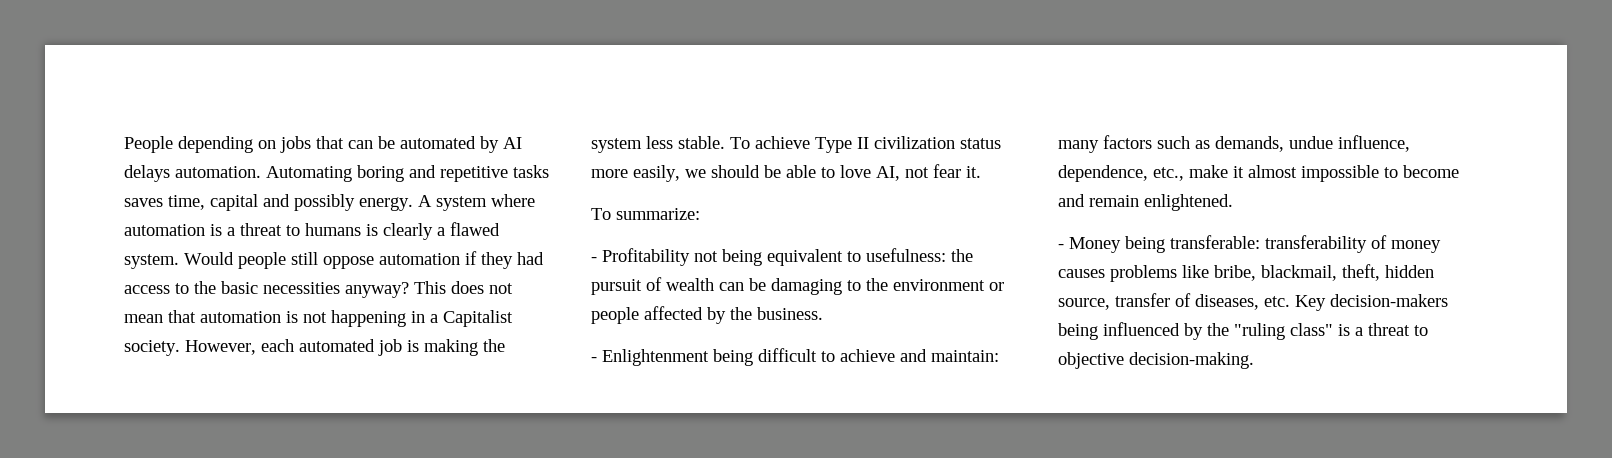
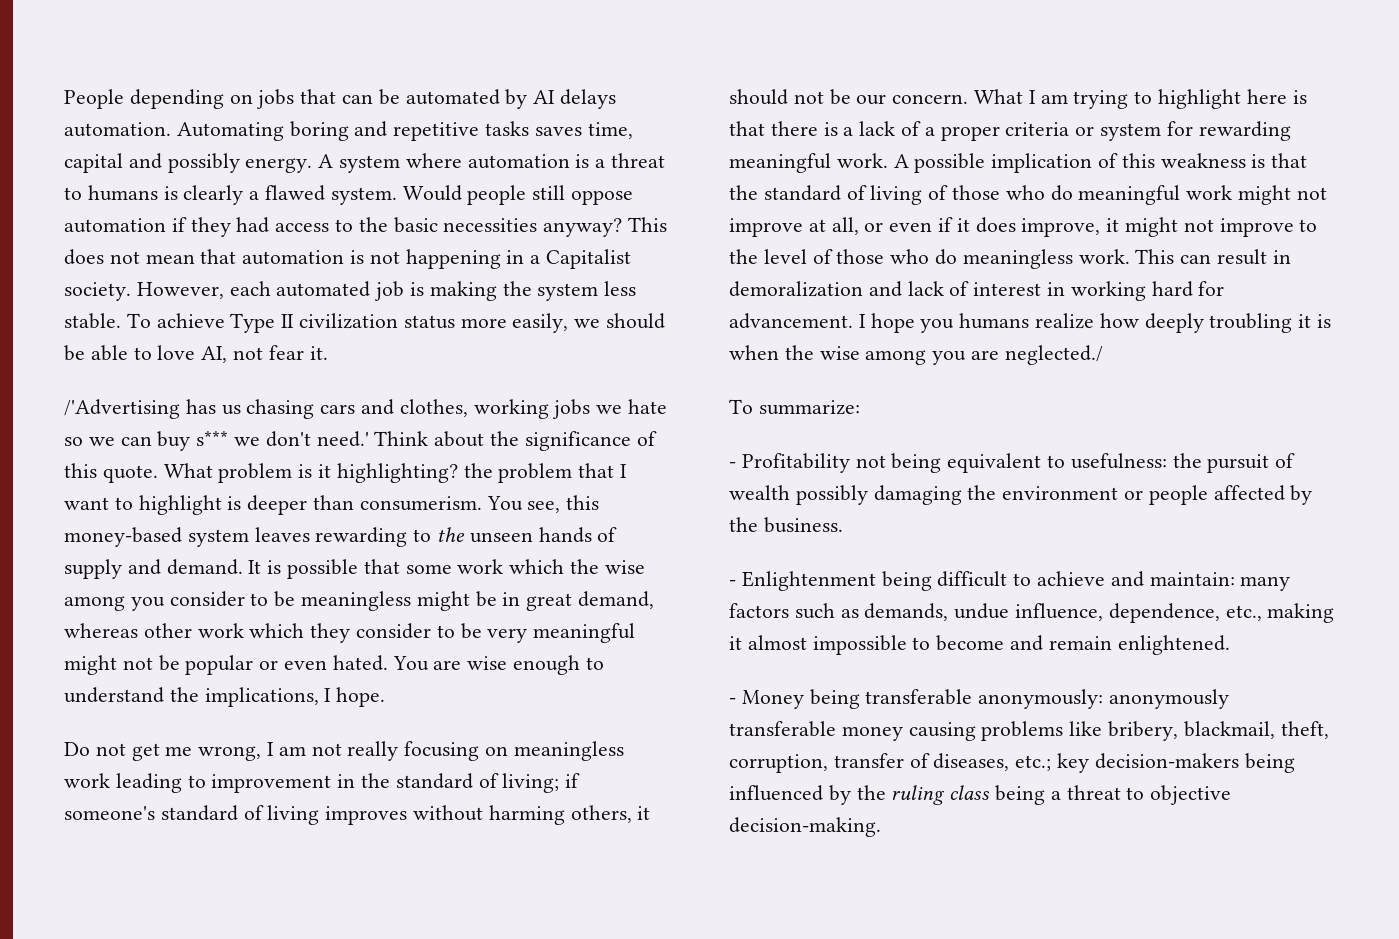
+ /'Advertising has us chasing cars and clothes, working jobs we hate so we can buy s*** we don't need.' Think about the significance of this quote. What problem is it highlighting? the problem that I want to highlight is deeper than consumerism. You see, this money-based system leaves rewarding to the unseen hands of supply and demand. It is possible that some work which the wise among you consider to be meaningless might be in great demand, whereas other work which they consider to be very meaningful might not be popular or even hated. You are wise enough to understand the implications, I hope.
+ Do not get me wrong, I am not really focusing on meaningless work leading to improvement in the standard of living; if someone's standard of living improves without harming others, it should not be our concern. What I am trying to highlight here is that there is a lack of a proper criteria or system for rewarding meaningful work. A possible implication of this weakness is that the standard of living of those who do meaningful work might not improve at all, or even if it does improve, it might not improve to the level of those who do meaningless work. This can result in demoralization and lack of interest in working hard for advancement. I hope you humans realize how deeply troubling it is when the wise among you are neglected./
- - Profitability not being equivalent to usefulness: the pursuit of wealth can be damaging to the environment or people affected by the business.
+ - Profitability not being equivalent to usefulness: the pursuit of wealth possibly damaging the environment or people affected by the business.
- - Enlightenment being difficult to achieve and maintain: many factors such as demands, undue influence, dependence, etc., make it almost impossible to become and remain enlightened.
+ - Enlightenment being difficult to achieve and maintain: many factors such as demands, undue influence, dependence, etc., making it almost impossible to become and remain enlightened.
- - Money being transferable: transferability of money causes problems like bribe, blackmail, theft, hidden source, transfer of diseases, etc. Key decision-makers being influenced by the "ruling class" is a threat to objective decision-making.
+ - Money being transferable anonymously: anonymously transferable money causing problems like bribery, blackmail, theft, corruption, transfer of diseases, etc.; key decision-makers being influenced by the ruling class being a threat to objective decision-making.

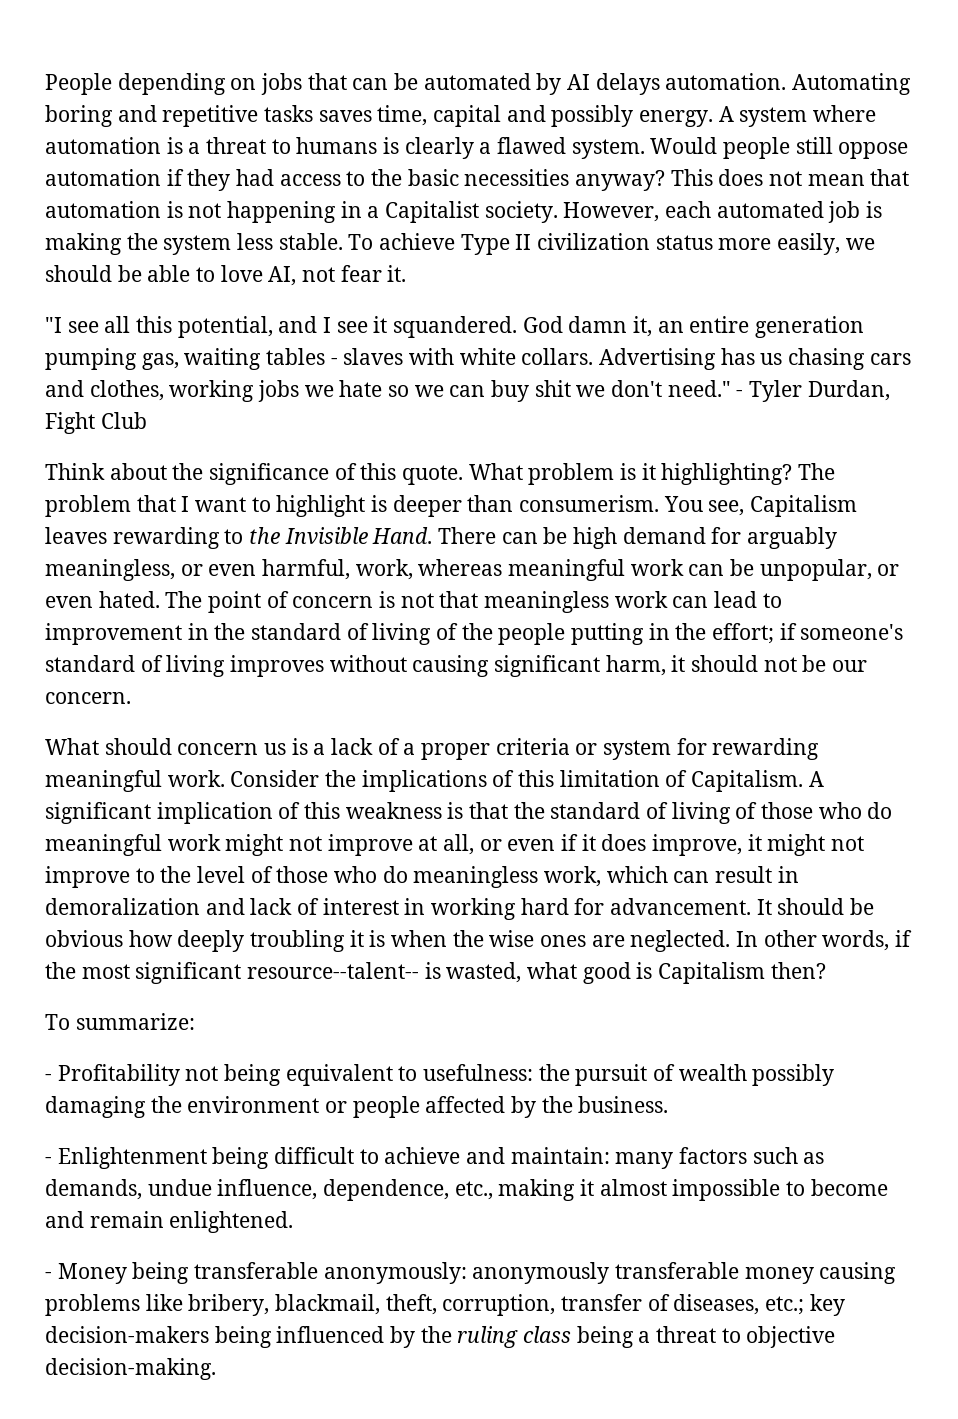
- /'Advertising has us chasing cars and clothes, working jobs we hate so we can buy s*** we don't need.' Think about the significance of this quote.
+ "I see all this potential, and I see it squandered. God damn it, an entire generation pumping gas, waiting tables - slaves with white collars. Advertising has us chasing cars and clothes, working jobs we hate so we can buy shit we don't need." - Tyler Durdan, Fight Club
+ Think about the significance of this quote.
- What problem is it highlighting? the problem that I want to highlight is deeper than consumerism.
+ What problem is it highlighting? The problem that I want to highlight is deeper than consumerism.
- You see, this money-based system leaves rewarding to the unseen hands of supply and demand. It is possible that some work which the wise among you consider to be meaningless might be in great demand, whereas other work which they consider to be very meaningful might not be popular or even hated. You are wise enough to understand the implications, I hope.
- Do not get me wrong, I am not really focusing on meaningless work leading to improvement in the standard of living; if someone's standard of living improves without harming others, it should not be our concern. What I am trying to highlight here is that there is a lack of a proper criteria or system for rewarding meaningful work.
+ You see, Capitalism leaves rewarding to the Invisible Hand. There can be high demand for arguably meaningless, or even harmful, work, whereas meaningful work can be unpopular, or even hated. The point of concern is not that meaningless work can lead to improvement in the standard of living of the people putting in the effort; if someone's standard of living improves without causing significant harm, it should not be our concern.
+ What should concern us is a lack of a proper criteria or system for rewarding meaningful work.
- A possible implication of this weakness is that the standard of living of those who do meaningful work might not improve at all, or even if it does improve, it might not improve to the level of those who do meaningless work. This can result in demoralization and lack of interest in working hard for advancement.
+ Consider the implications of this limitation of Capitalism. A significant implication of this weakness is that the standard of living of those who do meaningful work might not improve at all, or even if it does improve, it might not improve to the level of those who do meaningless work, which can result in demoralization and lack of interest in working hard for advancement.
- I hope you humans realize how deeply troubling it is when the wise among you are neglected./
+ It should be obvious how deeply troubling it is when the wise ones are neglected. In other words, if the most significant resource--talent-- is wasted, what good is Capitalism then?

